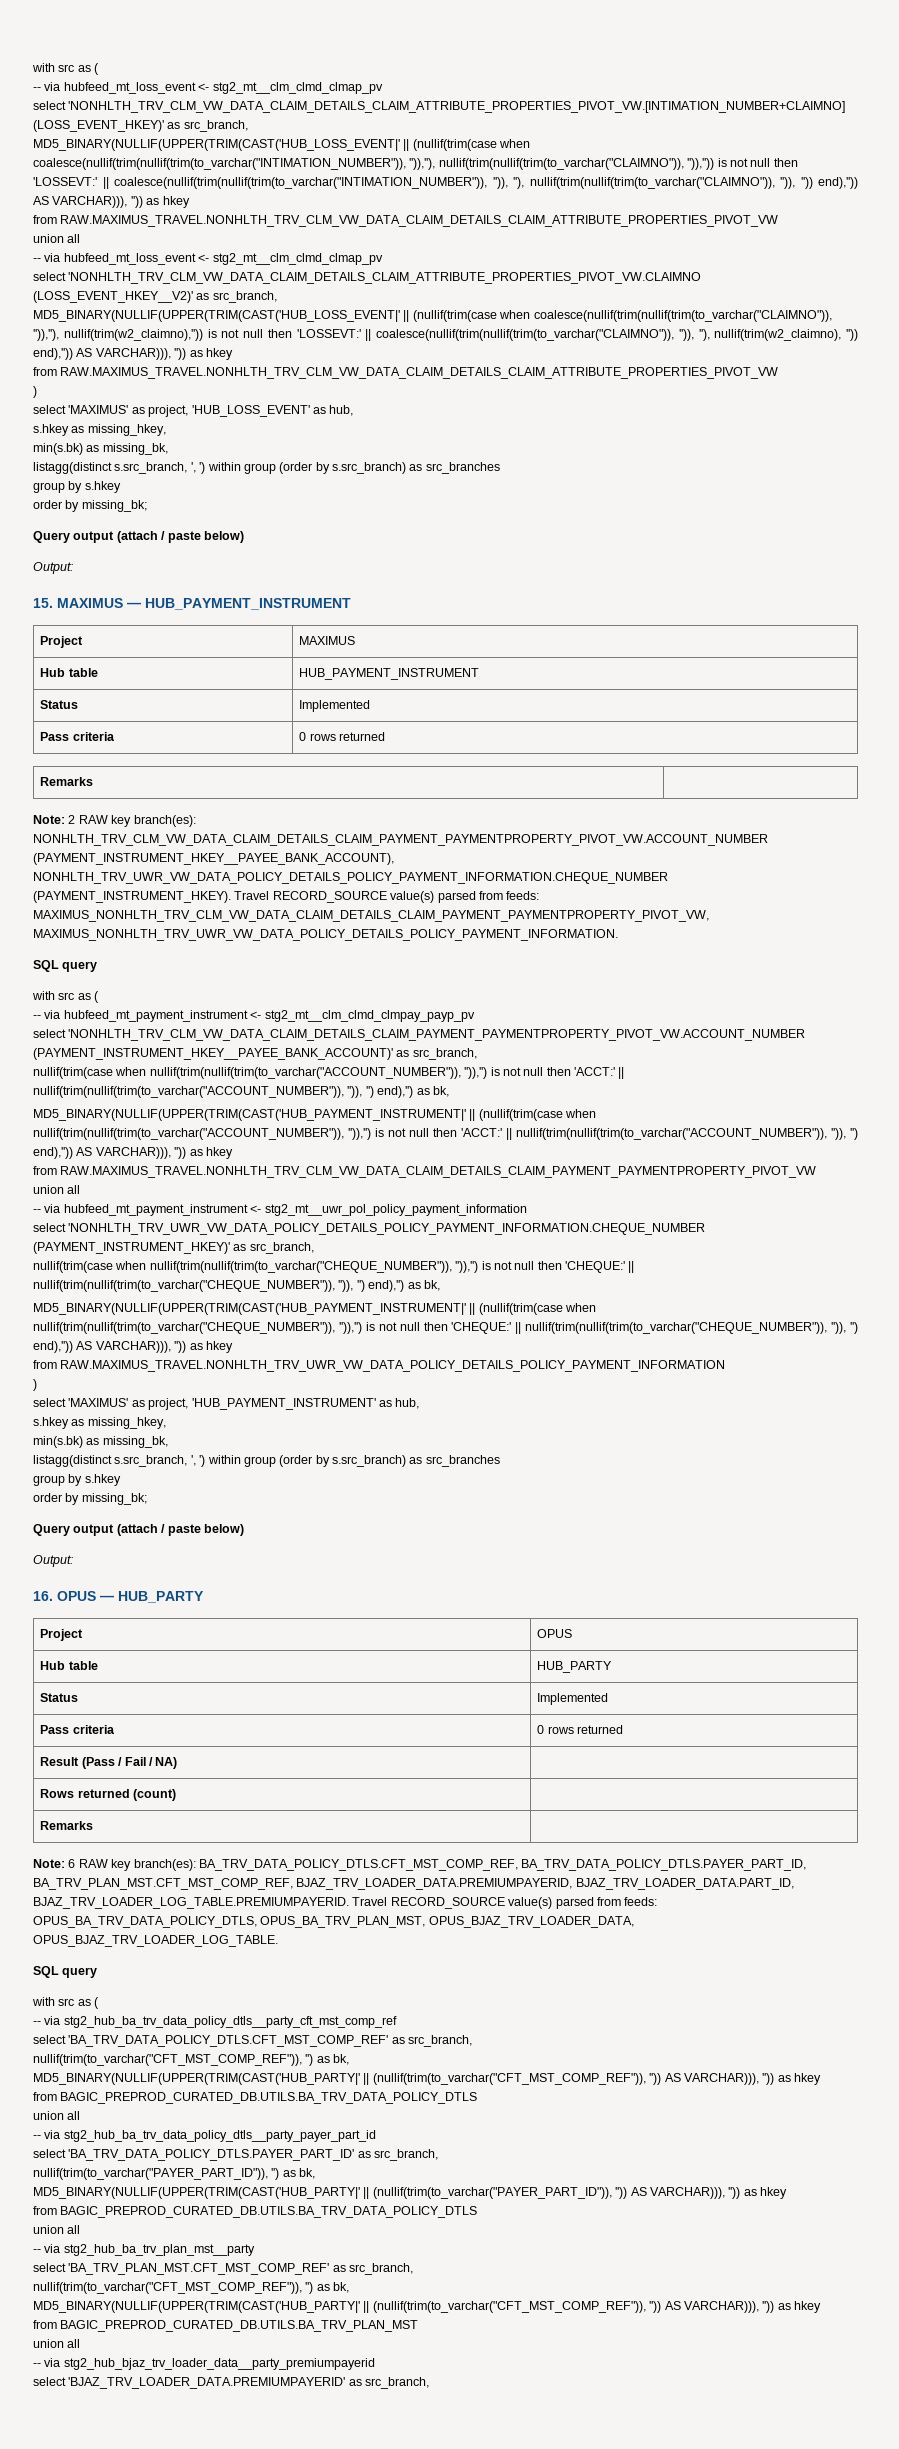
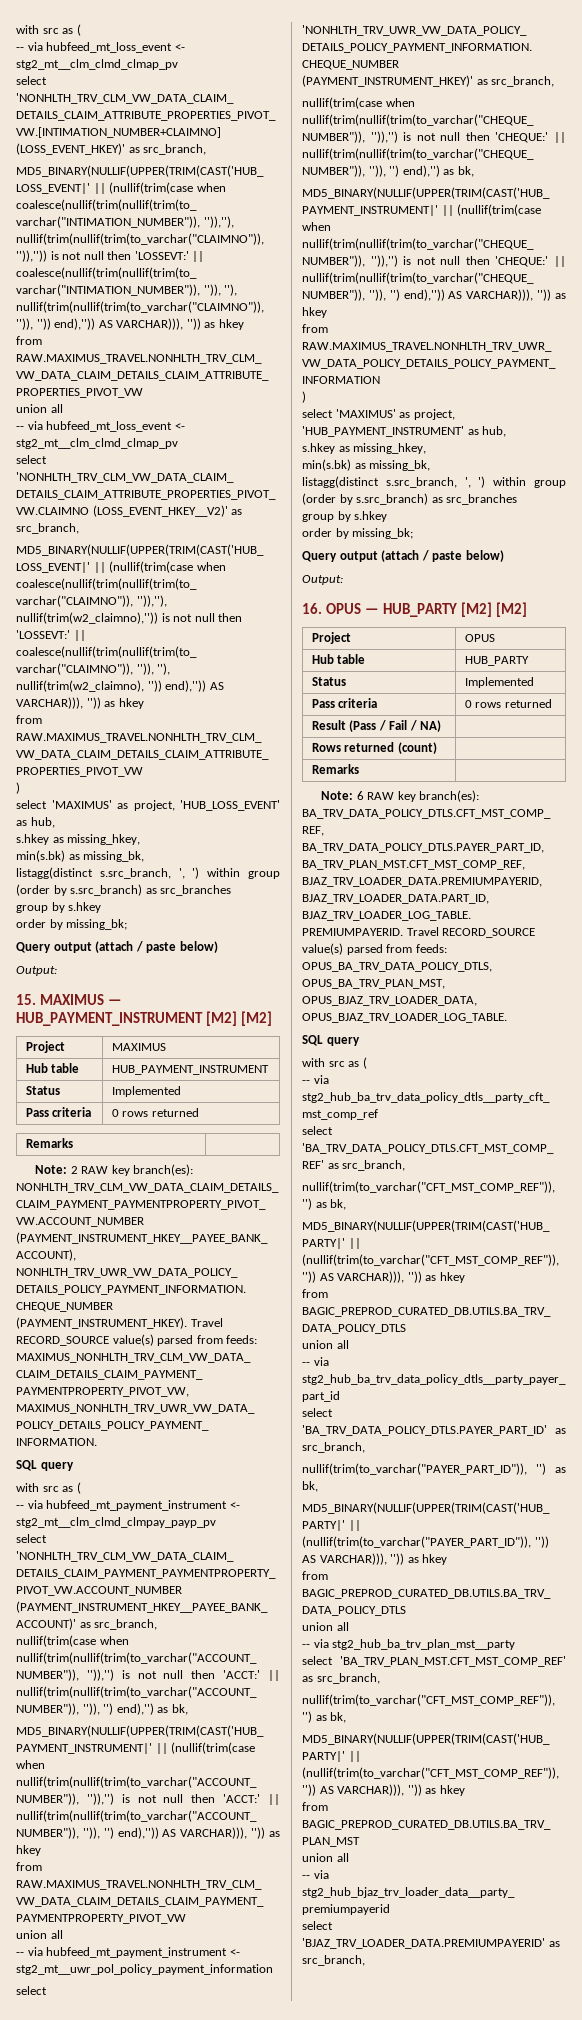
- 15. MAXIMUS — HUB_PAYMENT_INSTRUMENT
+ 15. MAXIMUS — HUB_PAYMENT_INSTRUMENT [M2] [M2]
- 16. OPUS — HUB_PARTY
+ 16. OPUS — HUB_PARTY [M2] [M2]

